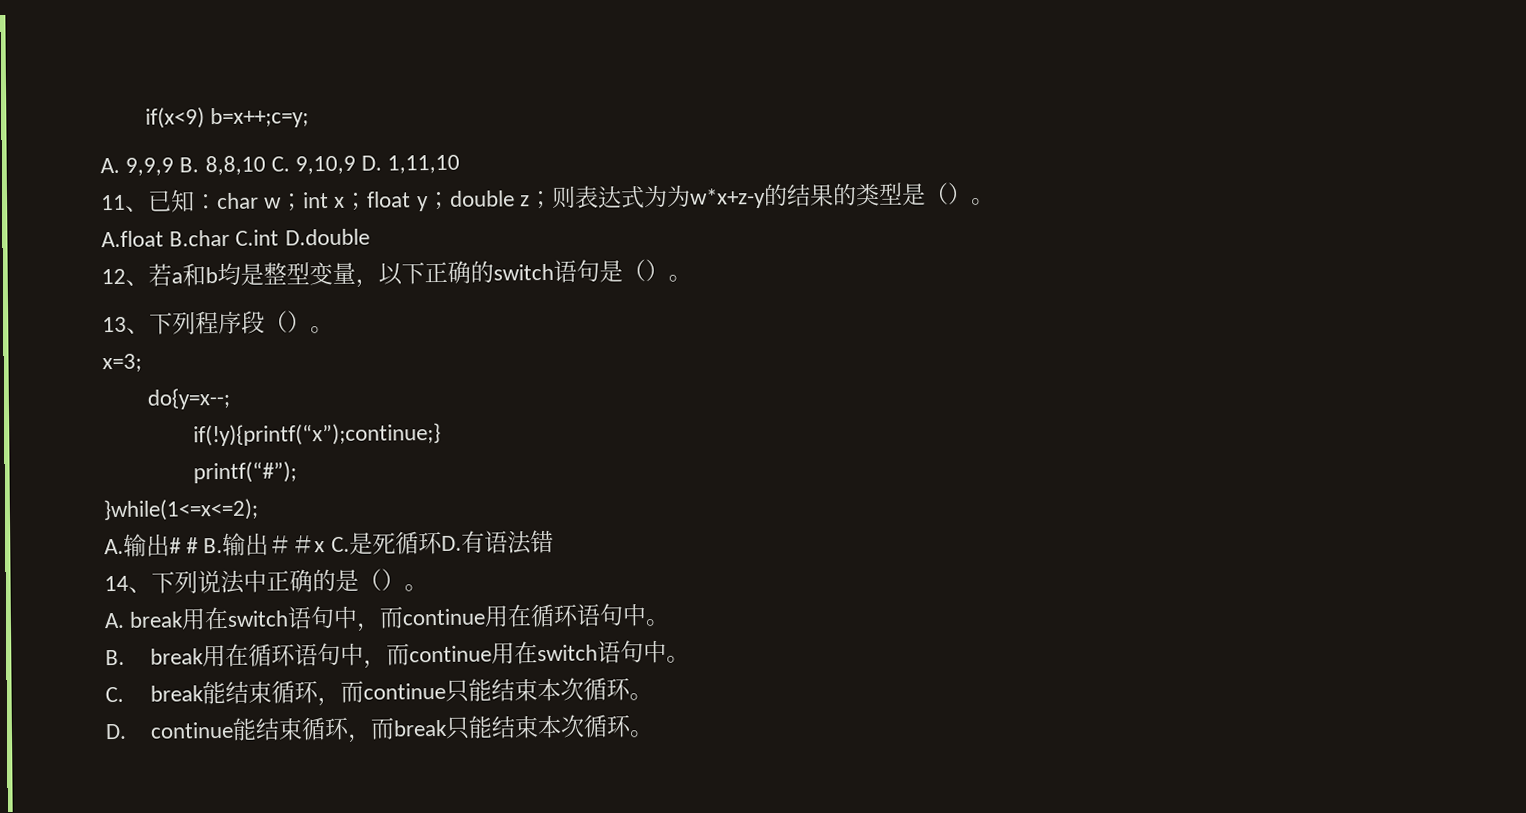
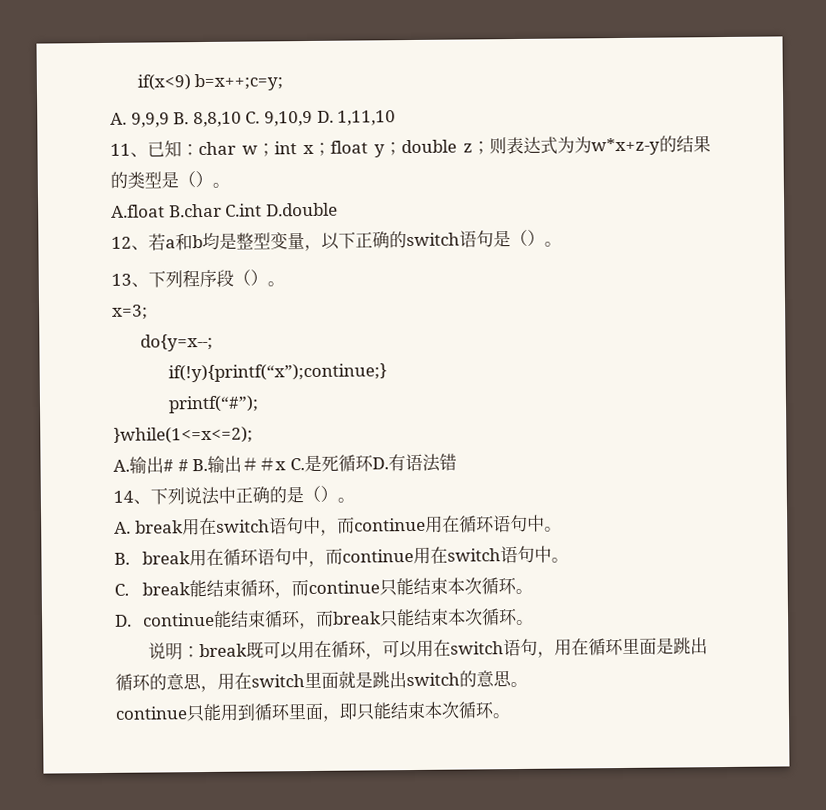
+ 说明：break既可以用在循环，可以用在switch语句，用在循环里面是跳出循环的意思，用在switch里面就是跳出switch的意思。
+ continue只能用到循环里面，即只能结束本次循环。

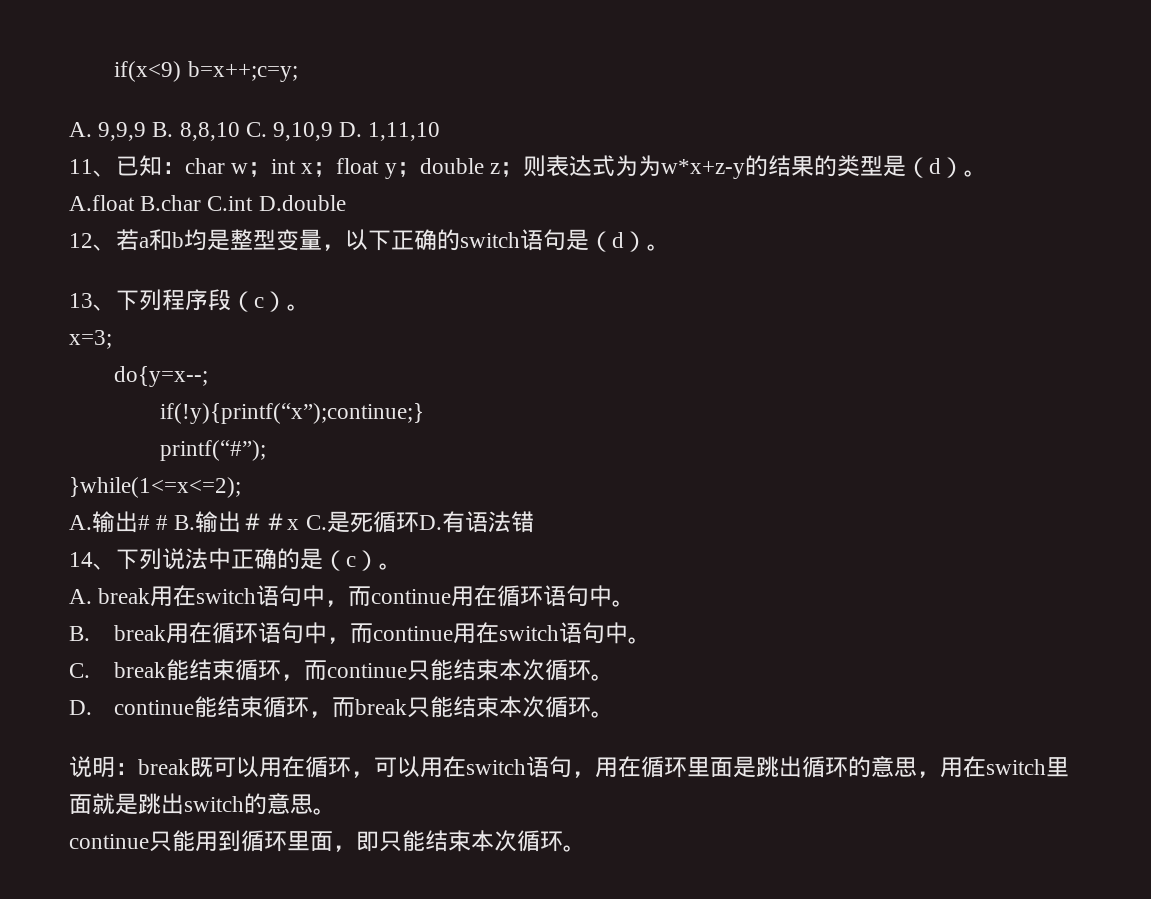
- 11、已知：char w；int x；float y；double z；则表达式为为w*x+z-y的结果的类型是（）。
+ 11、已知：char w；int x；float y；double z；则表达式为为w*x+z-y的结果的类型是（d）。
- 12、若a和b均是整型变量，以下正确的switch语句是（）。
+ 12、若a和b均是整型变量，以下正确的switch语句是（d）。
- 13、下列程序段（）。
+ 13、下列程序段（c）。
- 14、下列说法中正确的是（）。
+ 14、下列说法中正确的是（c）。

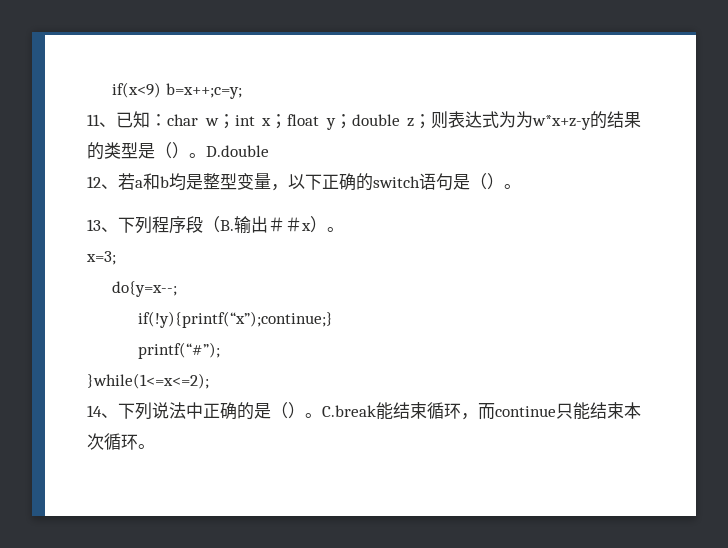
- A. 9,9,9 B. 8,8,10 C. 9,10,9 D. 1,11,10
- 11、已知：char w；int x；float y；double z；则表达式为为w*x+z-y的结果的类型是（d）。
- A.float B.char C.int D.double
+ 11、已知：char w；int x；float y；double z；则表达式为为w*x+z-y的结果的类型是（）。D.double
- 12、若a和b均是整型变量，以下正确的switch语句是（d）。
+ 12、若a和b均是整型变量，以下正确的switch语句是（）。
- 13、下列程序段（c）。
+ 13、下列程序段（B.输出＃＃x）。
- A.输出# # B.输出＃＃x C.是死循环D.有语法错
- 14、下列说法中正确的是（c）。
- A. break用在switch语句中，而continue用在循环语句中。
- B. break用在循环语句中，而continue用在switch语句中。
- C. break能结束循环，而continue只能结束本次循环。
+ 14、下列说法中正确的是（）。C.break能结束循环，而continue只能结束本次循环。
- D. continue能结束循环，而break只能结束本次循环。
- 说明：break既可以用在循环，可以用在switch语句，用在循环里面是跳出循环的意思，用在switch里面就是跳出switch的意思。
- continue只能用到循环里面，即只能结束本次循环。

